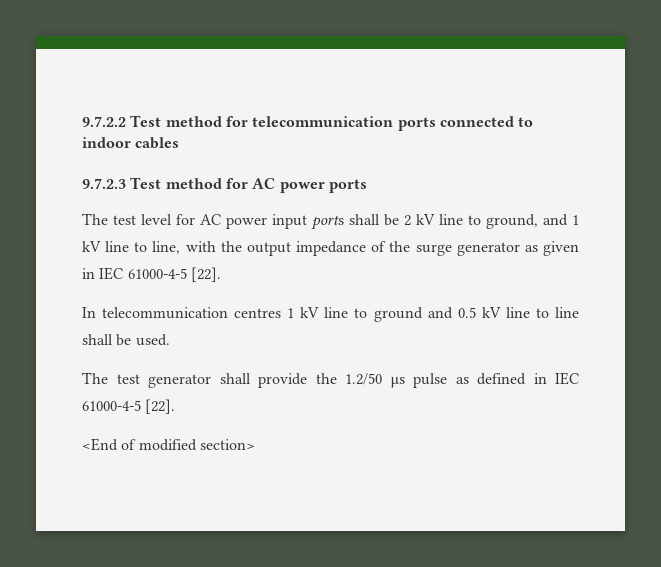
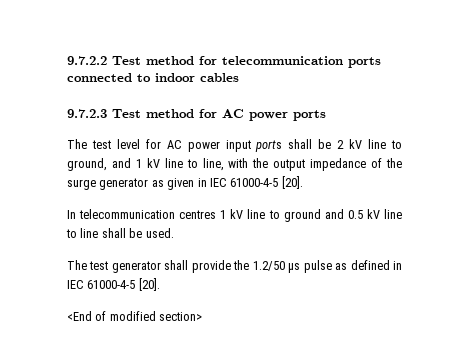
- The test level for AC power input ports shall be 2 kV line to ground, and 1 kV line to line, with the output impedance of the surge generator as given in IEC 61000-4-5 [22].
+ The test level for AC power input ports shall be 2 kV line to ground, and 1 kV line to line, with the output impedance of the surge generator as given in IEC 61000-4-5 [20].
- The test generator shall provide the 1.2/50 μs pulse as defined in IEC 61000-4-5 [22].
+ The test generator shall provide the 1.2/50 μs pulse as defined in IEC 61000-4-5 [20].

